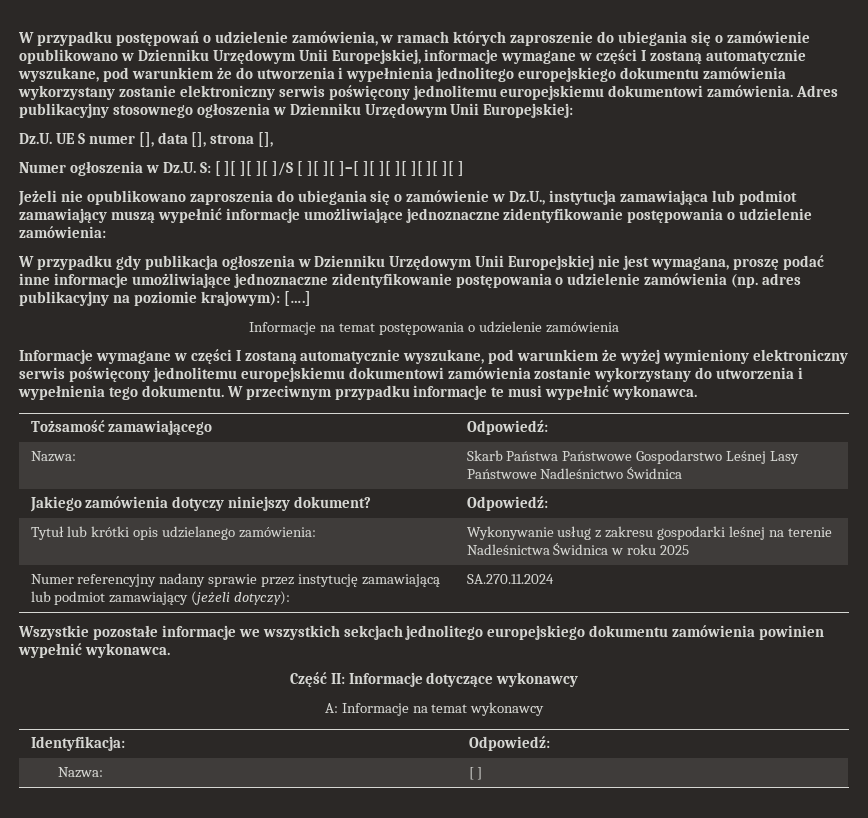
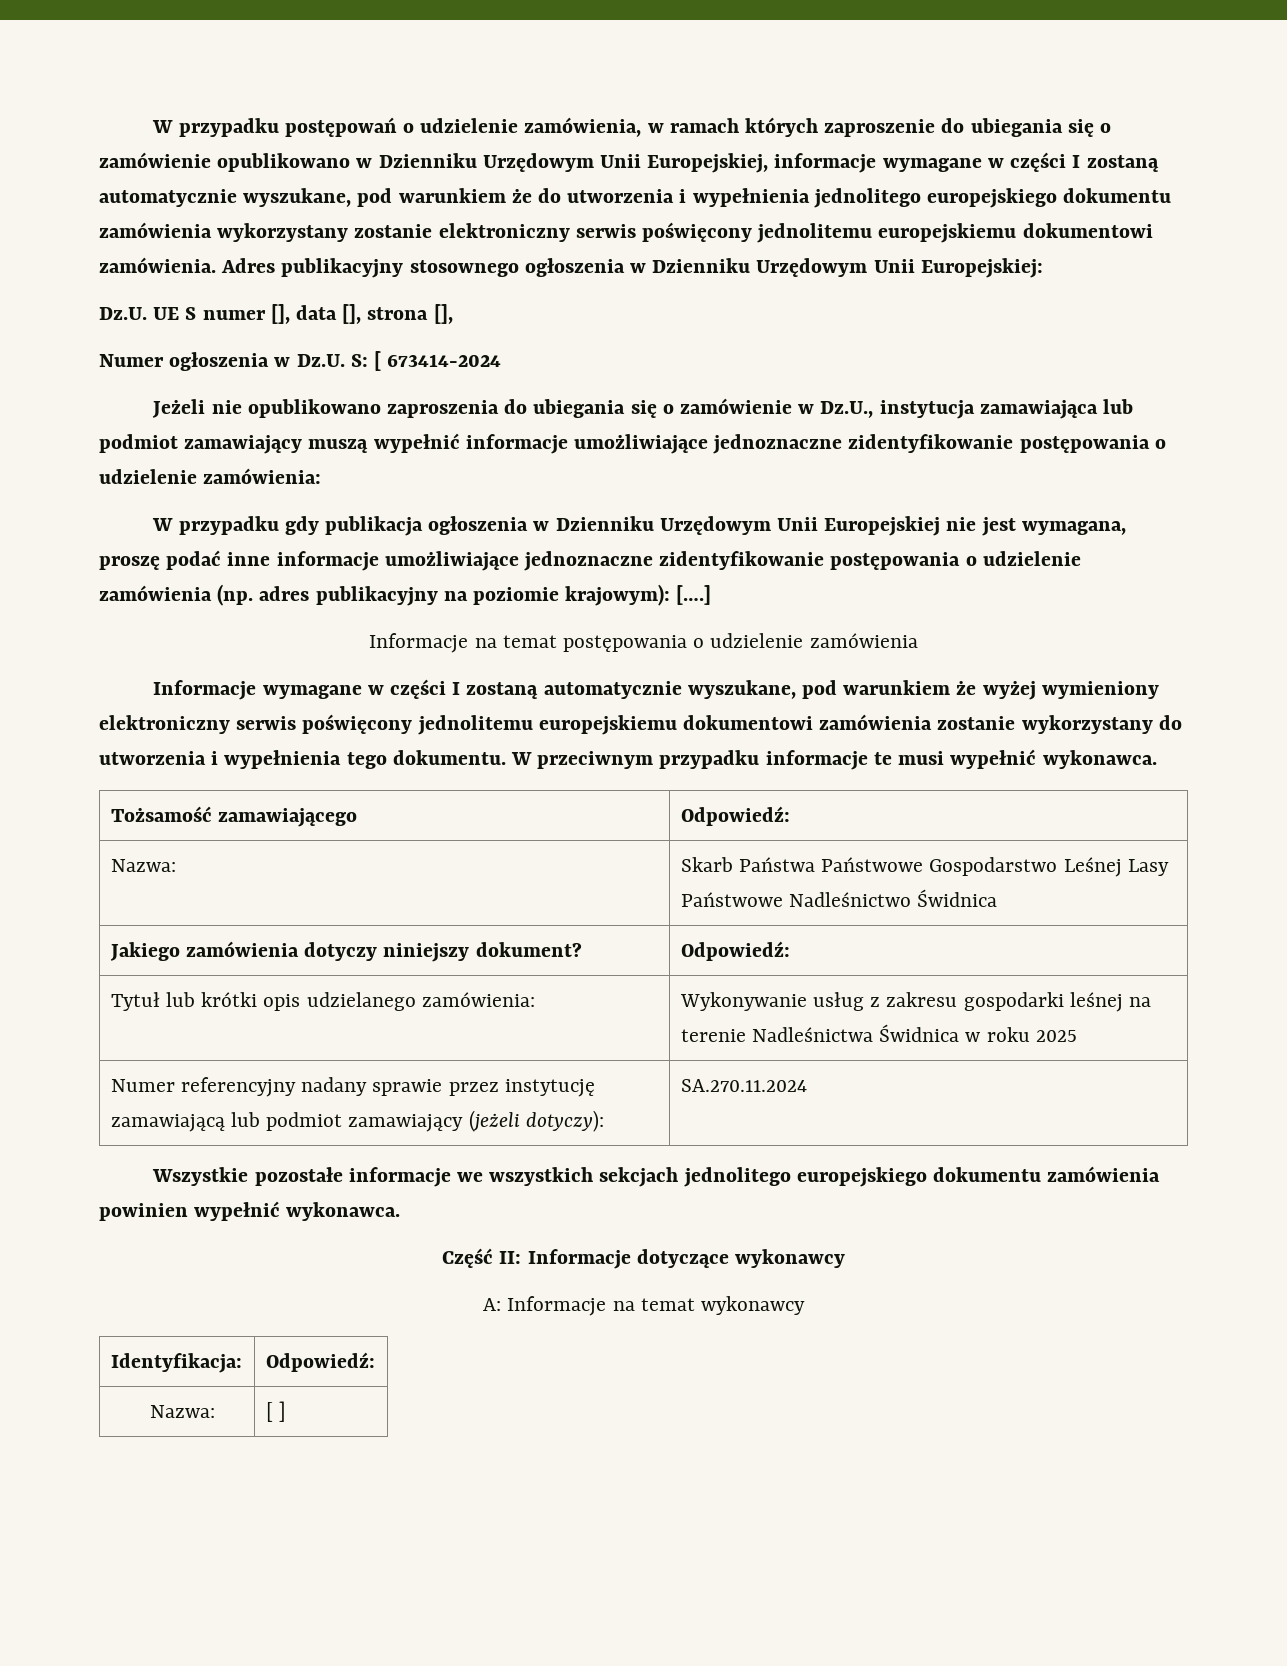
- Numer ogłoszenia w Dz.U. S: [ ][ ][ ][ ]/S [ ][ ][ ]–[ ][ ][ ][ ][ ][ ][ ]
+ Numer ogłoszenia w Dz.U. S: [ 673414-2024

